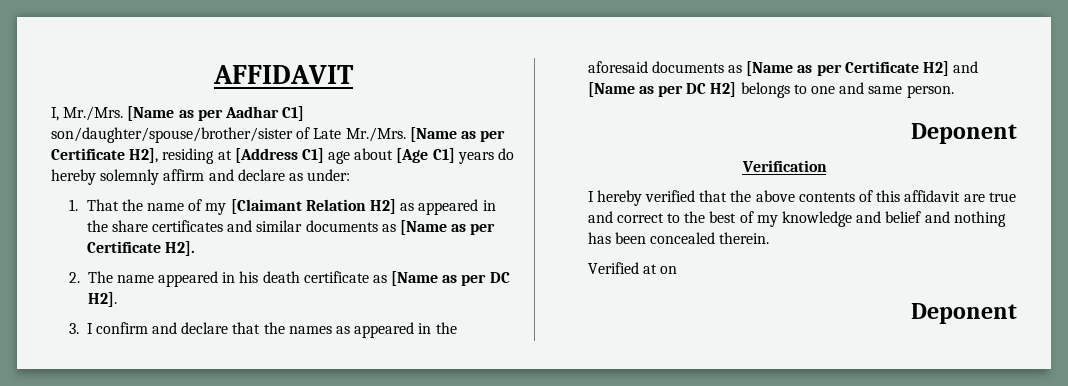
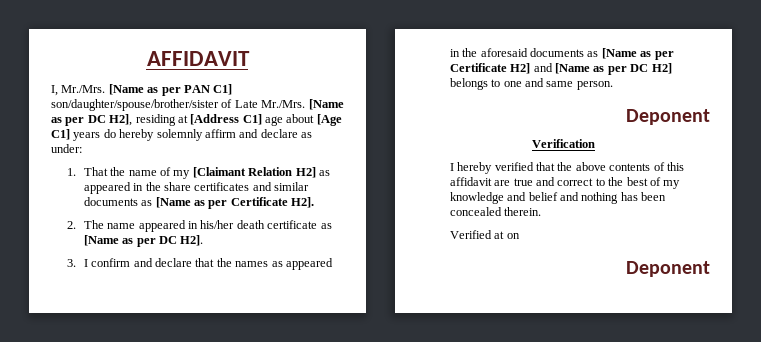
- I, Mr./Mrs. [Name as per Aadhar C1] son/daughter/spouse/brother/sister of Late Mr./Mrs. [Name as per Certificate H2], residing at [Address C1] age about [Age C1] years do hereby solemnly affirm and declare as under:
+ I, Mr./Mrs. [Name as per PAN C1] son/daughter/spouse/brother/sister of Late Mr./Mrs. [Name as per DC H2], residing at [Address C1] age about [Age C1] years do hereby solemnly affirm and declare as under:
- 2. The name appeared in his death certificate as [Name as per DC H2].
+ 2. The name appeared in his/her death certificate as [Name as per DC H2].

